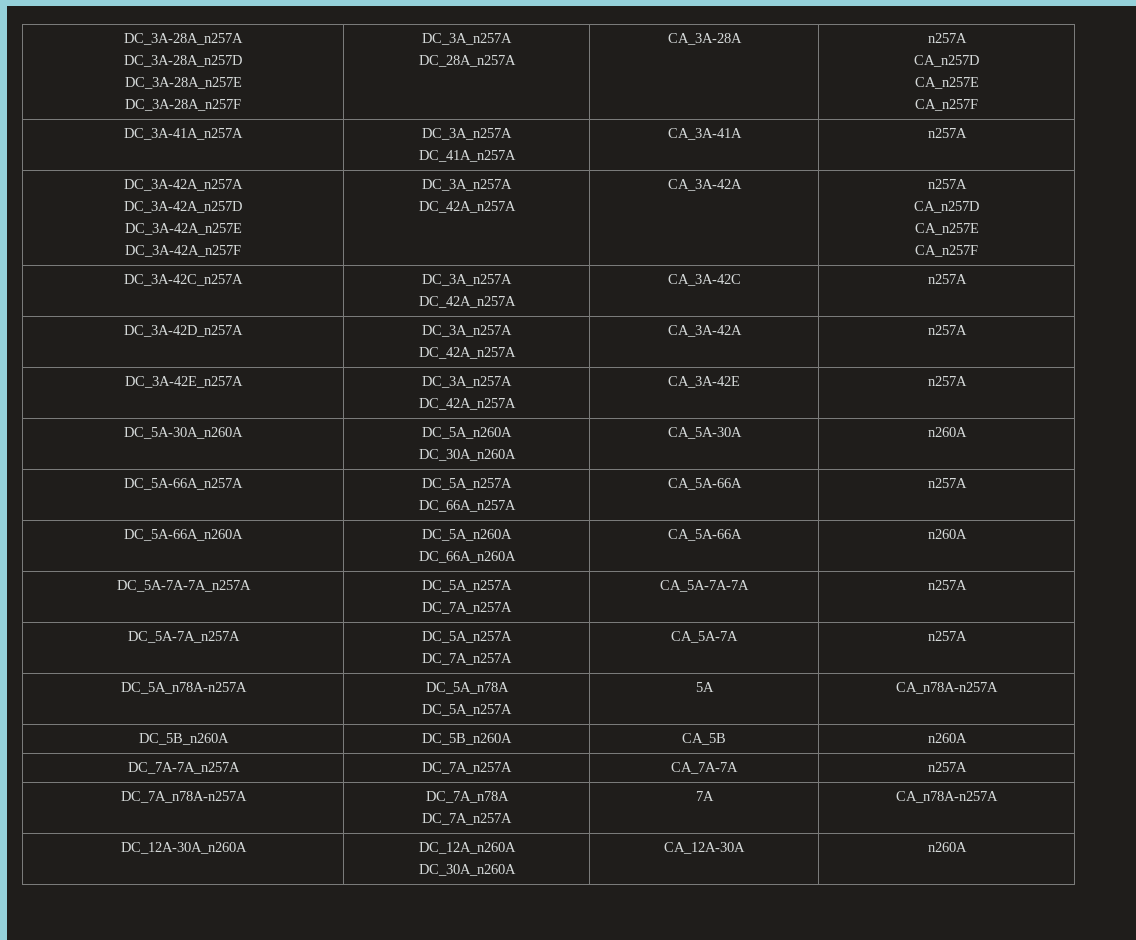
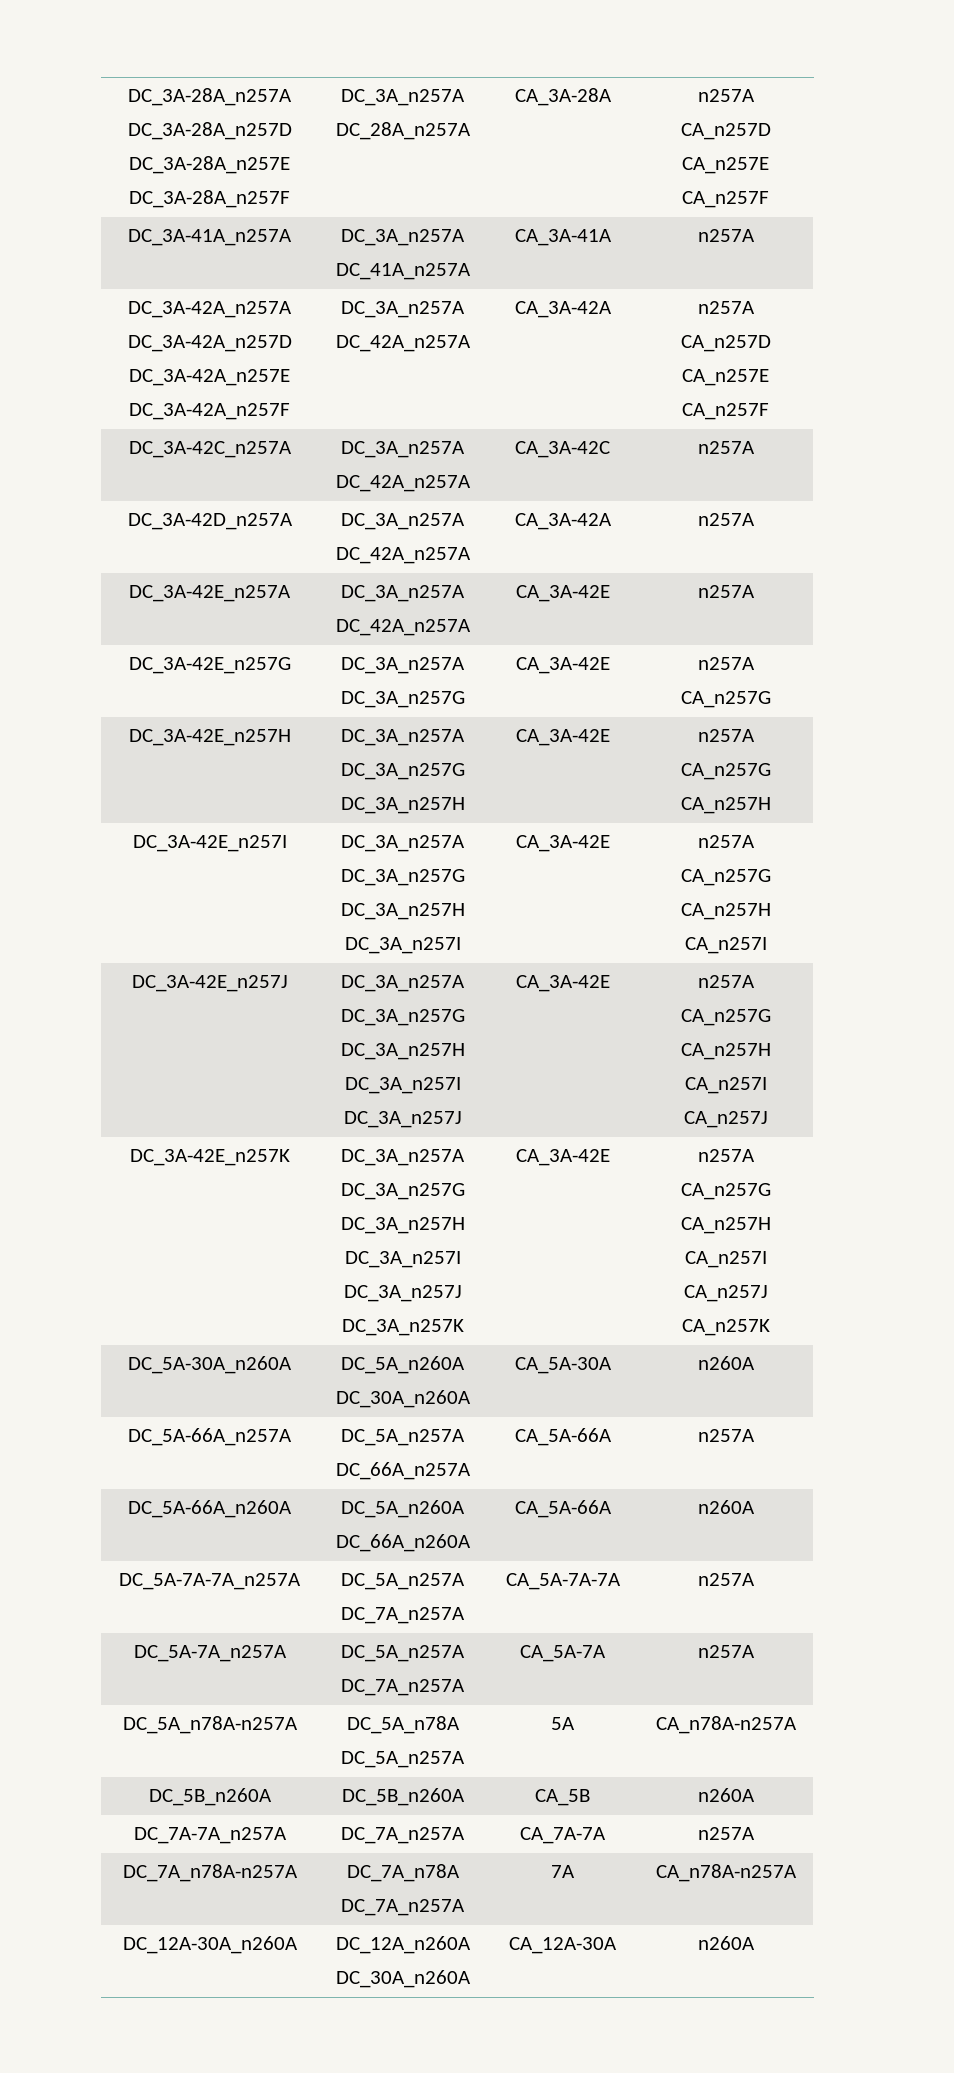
+ DC_3A-42E_n257G | DC_3A_n257A
+ DC_3A_n257G | CA_3A-42E | n257A
+ CA_n257G
+ DC_3A-42E_n257H | DC_3A_n257A
+ DC_3A_n257G
+ DC_3A_n257H | CA_3A-42E | n257A
+ CA_n257G
+ CA_n257H
+ DC_3A-42E_n257I | DC_3A_n257A
+ DC_3A_n257G
+ DC_3A_n257H
+ DC_3A_n257I | CA_3A-42E | n257A
+ CA_n257G
+ CA_n257H
+ CA_n257I
+ DC_3A-42E_n257J | DC_3A_n257A
+ DC_3A_n257G
+ DC_3A_n257H
+ DC_3A_n257I
+ DC_3A_n257J | CA_3A-42E | n257A
+ CA_n257G
+ CA_n257H
+ CA_n257I
+ CA_n257J
+ DC_3A-42E_n257K | DC_3A_n257A
+ DC_3A_n257G
+ DC_3A_n257H
+ DC_3A_n257I
+ DC_3A_n257J
+ DC_3A_n257K | CA_3A-42E | n257A
+ CA_n257G
+ CA_n257H
+ CA_n257I
+ CA_n257J
+ CA_n257K

